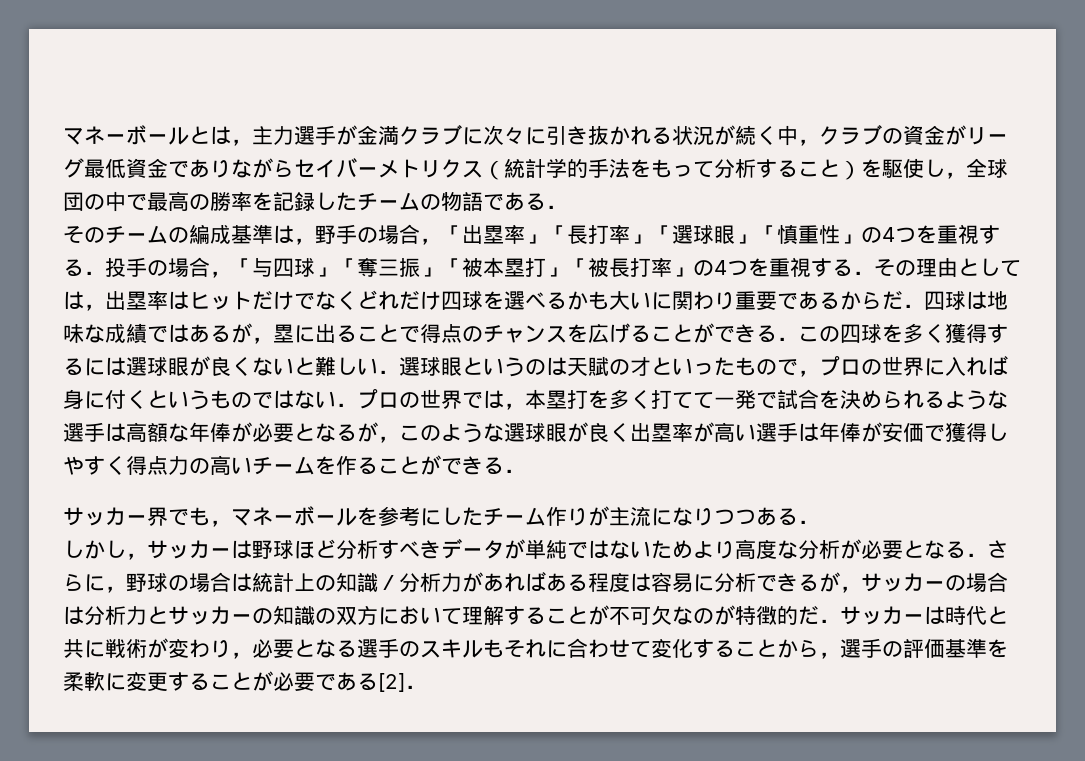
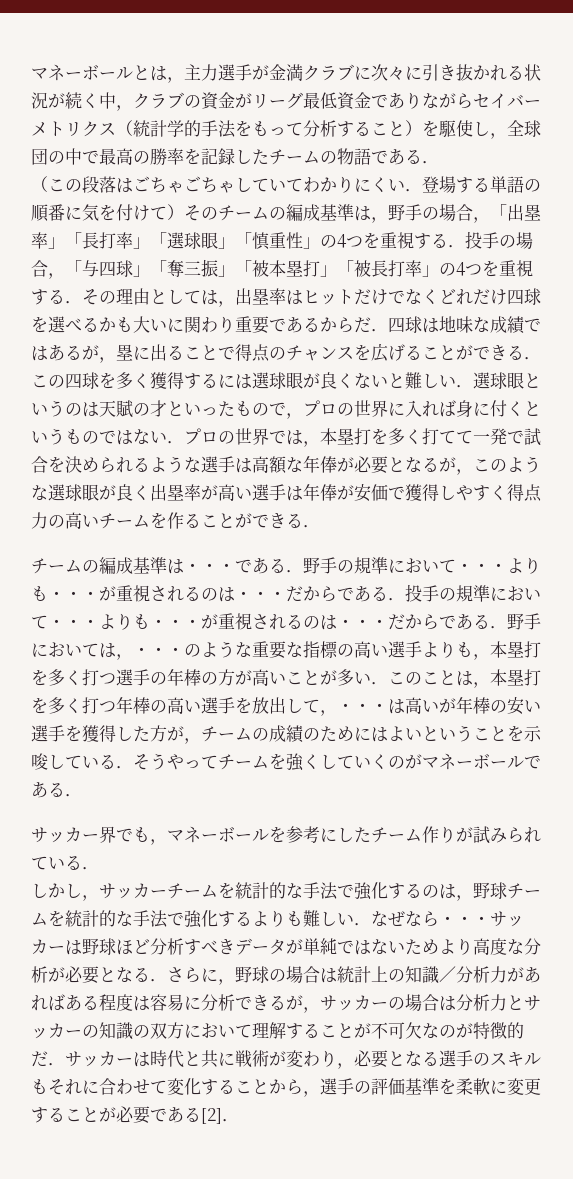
- そのチームの編成基準は，野手の場合，「出塁率」「長打率」「選球眼」「慎重性」の4つを重視する．投手の場合，「与四球」「奪三振」「被本塁打」「被長打率」の4つを重視する．その理由としては，出塁率はヒットだけでなくどれだけ四球を選べるかも大いに関わり重要であるからだ．四球は地味な成績ではあるが，塁に出ることで得点のチャンスを広げることができる．この四球を多く獲得するには選球眼が良くないと難しい．選球眼というのは天賦の才といったもので，プロの世界に入れば身に付くというものではない．プロの世界では，本塁打を多く打てて一発で試合を決められるような選手は高額な年俸が必要となるが，このような選球眼が良く出塁率が高い選手は年俸が安価で獲得しやすく得点力の高いチームを作ることができる．
+ （この段落はごちゃごちゃしていてわかりにくい．登場する単語の順番に気を付けて）そのチームの編成基準は，野手の場合，「出塁率」「長打率」「選球眼」「慎重性」の4つを重視する．投手の場合，「与四球」「奪三振」「被本塁打」「被長打率」の4つを重視する．その理由としては，出塁率はヒットだけでなくどれだけ四球を選べるかも大いに関わり重要であるからだ．四球は地味な成績ではあるが，塁に出ることで得点のチャンスを広げることができる．この四球を多く獲得するには選球眼が良くないと難しい．選球眼というのは天賦の才といったもので，プロの世界に入れば身に付くというものではない．プロの世界では，本塁打を多く打てて一発で試合を決められるような選手は高額な年俸が必要となるが，このような選球眼が良く出塁率が高い選手は年俸が安価で獲得しやすく得点力の高いチームを作ることができる．
+ チームの編成基準は・・・である．野手の規準において・・・よりも・・・が重視されるのは・・・だからである．投手の規準において・・・よりも・・・が重視されるのは・・・だからである．野手においては，・・・のような重要な指標の高い選手よりも，本塁打を多く打つ選手の年棒の方が高いことが多い．このことは，本塁打を多く打つ年棒の高い選手を放出して，・・・は高いが年棒の安い選手を獲得した方が，チームの成績のためにはよいということを示唆している．そうやってチームを強くしていくのがマネーボールである．
- サッカー界でも，マネーボールを参考にしたチーム作りが主流になりつつある．
+ サッカー界でも，マネーボールを参考にしたチーム作りが試みられている．
- しかし，サッカーは野球ほど分析すべきデータが単純ではないためより高度な分析が必要となる．さらに，野球の場合は統計上の知識／分析力があればある程度は容易に分析できるが，サッカーの場合は分析力とサッカーの知識の双方において理解することが不可欠なのが特徴的だ．サッカーは時代と共に戦術が変わり，必要となる選手のスキルもそれに合わせて変化することから，選手の評価基準を柔軟に変更することが必要である[2]．
+ しかし，サッカーチームを統計的な手法で強化するのは，野球チームを統計的な手法で強化するよりも難しい．なぜなら・・・サッカーは野球ほど分析すべきデータが単純ではないためより高度な分析が必要となる．さらに，野球の場合は統計上の知識／分析力があればある程度は容易に分析できるが，サッカーの場合は分析力とサッカーの知識の双方において理解することが不可欠なのが特徴的だ．サッカーは時代と共に戦術が変わり，必要となる選手のスキルもそれに合わせて変化することから，選手の評価基準を柔軟に変更することが必要である[2]．

